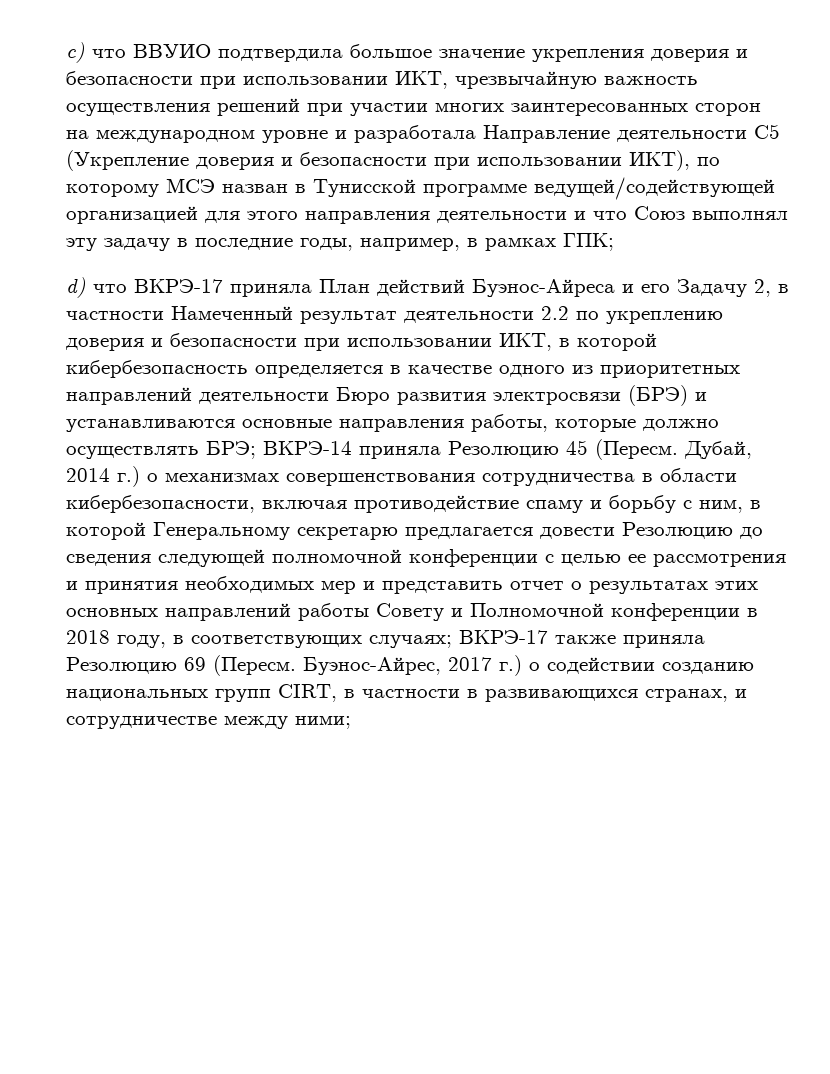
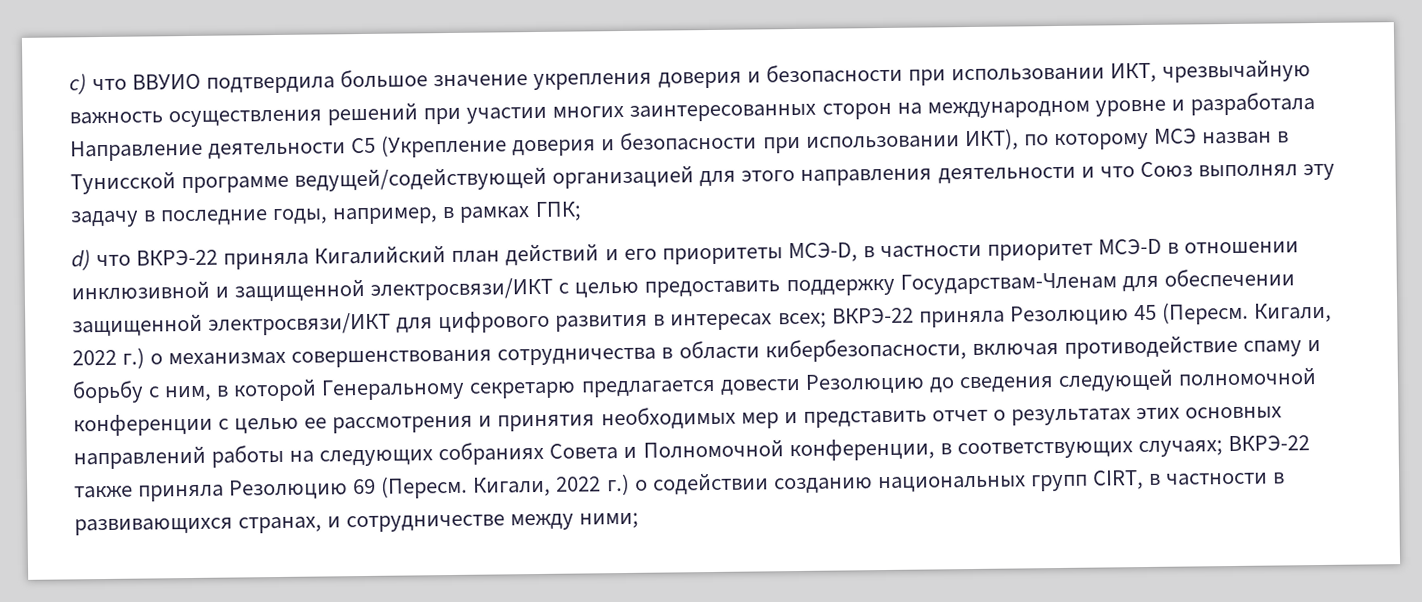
- d) что ВКРЭ-17 приняла План действий Буэнос-Айреса и его Задачу 2, в частности Намеченный результат деятельности 2.2 по укреплению доверия и безопасности при использовании ИКТ, в которой кибербезопасность определяется в качестве одного из приоритетных направлений деятельности Бюро развития электросвязи (БРЭ) и устанавливаются основные направления работы, которые должно осуществлять БРЭ; ВКРЭ-14 приняла Резолюцию 45 (Пересм.
+ d) что ВКРЭ-22 приняла Кигалийский план действий и его приоритеты МСЭ-D, в частности приоритет МСЭ-D в отношении инклюзивной и защищенной электросвязи/ИКТ с целью предоставить поддержку Государствам-Членам для обеспечении защищенной электросвязи/ИКТ для цифрового развития в интересах всех; ВКРЭ-22 приняла Резолюцию 45 (Пересм.
- Дубай, 2014 г.) о механизмах совершенствования сотрудничества в области кибербезопасности, включая противодействие спаму и борьбу с ним, в которой Генеральному секретарю предлагается довести Резолюцию до сведения следующей полномочной конференции с целью ее рассмотрения и принятия необходимых мер и представить отчет о результатах этих основных направлений работы Совету и Полномочной конференции в 2018 году, в соответствующих случаях; ВКРЭ-17 также приняла Резолюцию 69 (Пересм.
+ Кигали, 2022 г.) о механизмах совершенствования сотрудничества в области кибербезопасности, включая противодействие спаму и борьбу с ним, в которой Генеральному секретарю предлагается довести Резолюцию до сведения следующей полномочной конференции с целью ее рассмотрения и принятия необходимых мер и представить отчет о результатах этих основных направлений работы на следующих собраниях Совета и Полномочной конференции, в соответствующих случаях; ВКРЭ-22 также приняла Резолюцию 69 (Пересм.
- Буэнос-Айрес, 2017 г.) о содействии созданию национальных групп CIRT, в частности в развивающихся странах, и сотрудничестве между ними;
+ Кигали, 2022 г.) о содействии созданию национальных групп CIRT, в частности в развивающихся странах, и сотрудничестве между ними;

